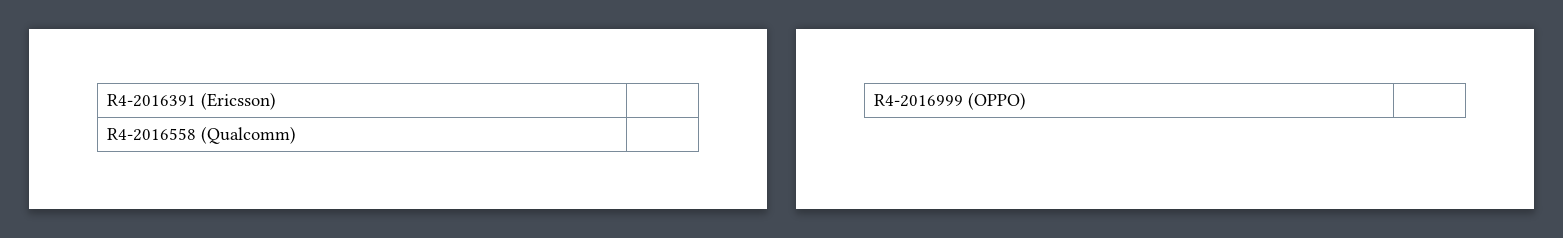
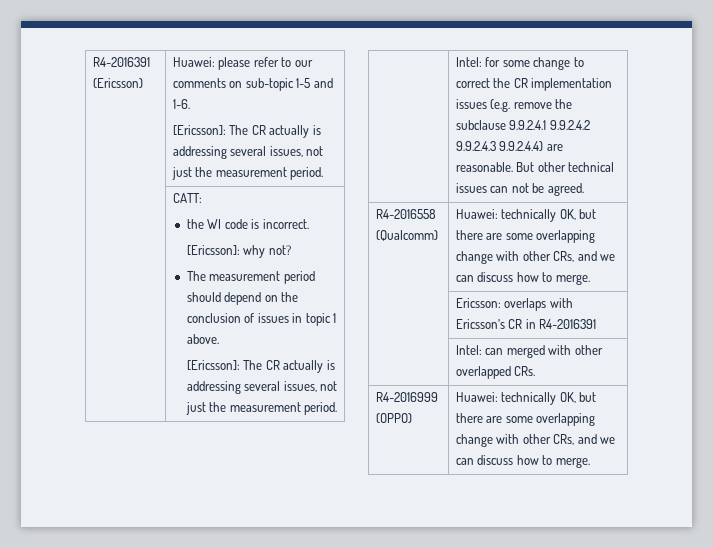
- R4-2016391 (Ericsson) |
- R4-2016558 (Qualcomm) |
- R4-2016999 (OPPO) |
+ R4-2016391 (Ericsson) | Huawei: please refer to our comments on sub-topic 1-5 and 1-6.
+ [Ericsson]: The CR actually is addressing several issues, not just the measurement period.
+ | CATT:
+ the WI code is incorrect.
+ [Ericsson]: why not?
+ The measurement period should depend on the conclusion of issues in topic 1 above.
+ [Ericsson]: The CR actually is addressing several issues, not just the measurement period.
+ | Intel: for some change to correct the CR implementation issues (e.g. remove the subclause 9.9.2.4.1 9.9.2.4.2 9.9.2.4.3 9.9.2.4.4) are reasonable. But other technical issues can not be agreed.
+ R4-2016558 (Qualcomm) | Huawei: technically OK, but there are some overlapping change with other CRs, and we can discuss how to merge.
+ | Ericsson: overlaps with Ericsson’s CR in R4-2016391
+ | Intel: can merged with other overlapped CRs.
+ R4-2016999 (OPPO) | Huawei: technically OK, but there are some overlapping change with other CRs, and we can discuss how to merge.

